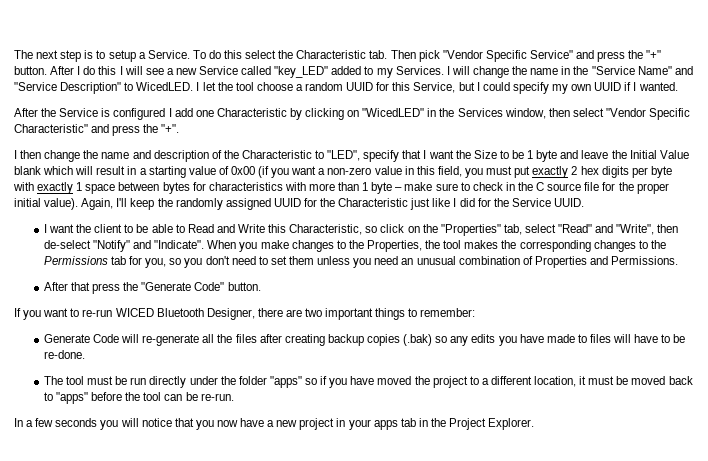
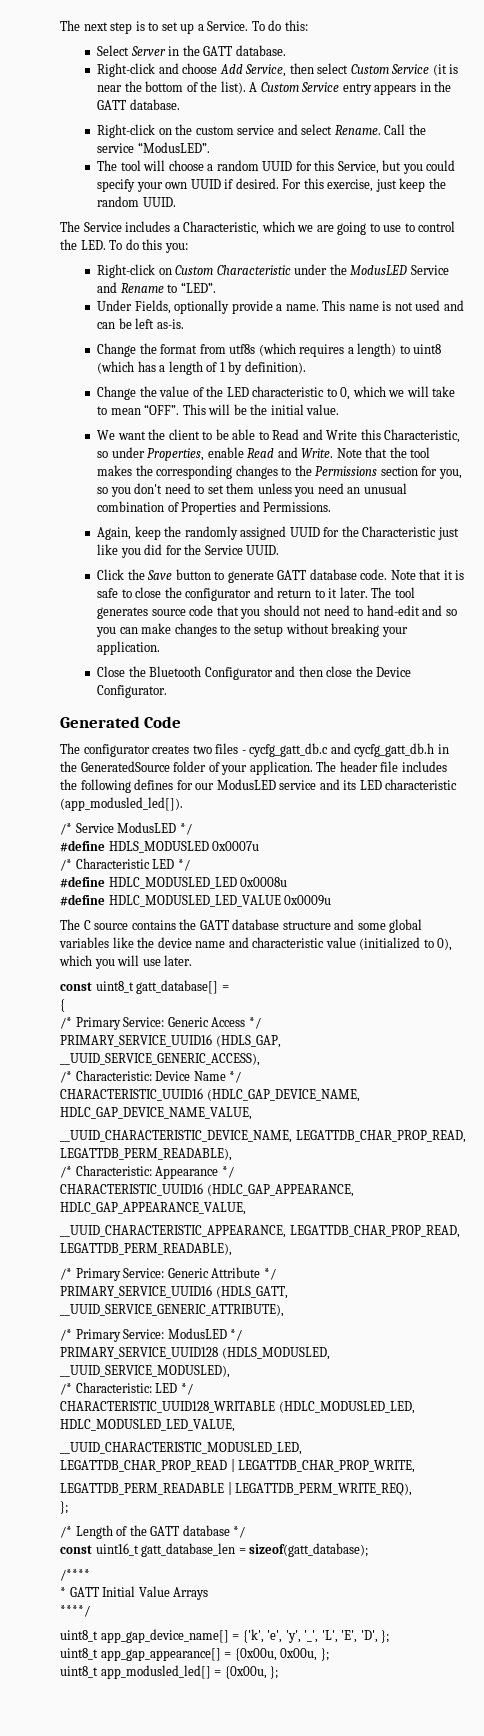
- The next step is to setup a Service.
+ The next step is to set up a Service.
- To do this select the Characteristic tab. Then pick "Vendor Specific Service" and press the "+" button. After I do this I will see a new Service called "key_LED" added to my Services. I will change the name in the "Service Name" and "Service Description" to WicedLED. I let the tool choose a random UUID for this Service, but I could specify my own UUID if I wanted.
- After the Service is configured I add one Characteristic by clicking on "WicedLED" in the Services window, then select "Vendor Specific Characteristic" and press the "+".
- I then change the name and description of the Characteristic to "LED", specify that I want the Size to be 1 byte and leave the Initial Value blank which will result in a starting value of 0x00 (if you want a non-zero value in this field, you must put exactly 2 hex digits per byte with exactly 1 space between bytes for characteristics with more than 1 byte – make sure to check in the C source file for the proper initial value). Again, I'll keep the randomly assigned UUID for the Characteristic just like I did for the Service UUID.
- I want the client to be able to Read and Write this Characteristic, so click on the "Properties" tab, select "Read" and "Write", then de-select "Notify" and "Indicate". When you make changes to the Properties, the tool makes the corresponding changes to the Permissions tab for you, so you don't need to set them unless you need an unusual combination of Properties and Permissions.
+ To do this:
+ Select Server in the GATT database.
+ Right-click and choose Add Service, then select Custom Service (it is near the bottom of the list). A Custom Service entry appears in the GATT database.
+ Right-click on the custom service and select Rename. Call the service “ModusLED”.
+ The tool will choose a random UUID for this Service, but you could specify your own UUID if desired. For this exercise, just keep the random UUID.
+ The Service includes a Characteristic, which we are going to use to control the LED. To do this you:
+ Right-click on Custom Characteristic under the ModusLED Service and Rename to “LED”.
+ Under Fields, optionally provide a name. This name is not used and can be left as-is.
+ Change the format from utf8s (which requires a length) to uint8 (which has a length of 1 by definition).
+ Change the value of the LED characteristic to 0, which we will take to mean “OFF”. This will be the initial value.
+ We want the client to be able to Read and Write this Characteristic, so under Properties, enable Read and Write. Note that the tool makes the corresponding changes to the Permissions section for you, so you don't need to set them unless you need an unusual combination of Properties and Permissions.
- After that press the "Generate Code" button.
- If you want to re-run WICED Bluetooth Designer, there are two important things to remember:
- Generate Code will re-generate all the files after creating backup copies (.bak) so any edits you have made to files will have to be re-done.
- The tool must be run directly under the folder "apps" so if you have moved the project to a different location, it must be moved back to "apps" before the tool can be re-run.
- In a few seconds you will notice that you now have a new project in your apps tab in the Project Explorer.
+ Again, keep the randomly assigned UUID for the Characteristic just like you did for the Service UUID.
+ Click the Save button to generate GATT database code. Note that it is safe to close the configurator and return to it later. The tool generates source code that you should not need to hand-edit and so you can make changes to the setup without breaking your application.
+ Close the Bluetooth Configurator and then close the Device Configurator.
+ Generated Code
+ The configurator creates two files - cycfg_gatt_db.c and cycfg_gatt_db.h in the GeneratedSource folder of your application. The header file includes the following defines for our ModusLED service and its LED characteristic (app_modusled_led[]).
+ /* Service ModusLED */
+ #define HDLS_MODUSLED 0x0007u
+ /* Characteristic LED */
+ #define HDLC_MODUSLED_LED 0x0008u
+ #define HDLC_MODUSLED_LED_VALUE 0x0009u
+ The C source contains the GATT database structure and some global variables like the device name and characteristic value (initialized to 0), which you will use later.
+ const uint8_t gatt_database[] =
+ {
+ /* Primary Service: Generic Access */
+ PRIMARY_SERVICE_UUID16 (HDLS_GAP, __UUID_SERVICE_GENERIC_ACCESS),
+ /* Characteristic: Device Name */
+ CHARACTERISTIC_UUID16 (HDLC_GAP_DEVICE_NAME, HDLC_GAP_DEVICE_NAME_VALUE,
+ __UUID_CHARACTERISTIC_DEVICE_NAME, LEGATTDB_CHAR_PROP_READ, LEGATTDB_PERM_READABLE),
+ /* Characteristic: Appearance */
+ CHARACTERISTIC_UUID16 (HDLC_GAP_APPEARANCE, HDLC_GAP_APPEARANCE_VALUE,
+ __UUID_CHARACTERISTIC_APPEARANCE, LEGATTDB_CHAR_PROP_READ, LEGATTDB_PERM_READABLE),
+ /* Primary Service: Generic Attribute */
+ PRIMARY_SERVICE_UUID16 (HDLS_GATT, __UUID_SERVICE_GENERIC_ATTRIBUTE),
+ /* Primary Service: ModusLED */
+ PRIMARY_SERVICE_UUID128 (HDLS_MODUSLED, __UUID_SERVICE_MODUSLED),
+ /* Characteristic: LED */
+ CHARACTERISTIC_UUID128_WRITABLE (HDLC_MODUSLED_LED, HDLC_MODUSLED_LED_VALUE,
+ __UUID_CHARACTERISTIC_MODUSLED_LED, LEGATTDB_CHAR_PROP_READ | LEGATTDB_CHAR_PROP_WRITE,
+ LEGATTDB_PERM_READABLE | LEGATTDB_PERM_WRITE_REQ),
+ };
+ /* Length of the GATT database */
+ const uint16_t gatt_database_len = sizeof(gatt_database);
+ /****
+ * GATT Initial Value Arrays
+ ****/
+ uint8_t app_gap_device_name[] = {'k', 'e', 'y', '_', 'L', 'E', 'D', };
+ uint8_t app_gap_appearance[] = {0x00u, 0x00u, };
+ uint8_t app_modusled_led[] = {0x00u, };

